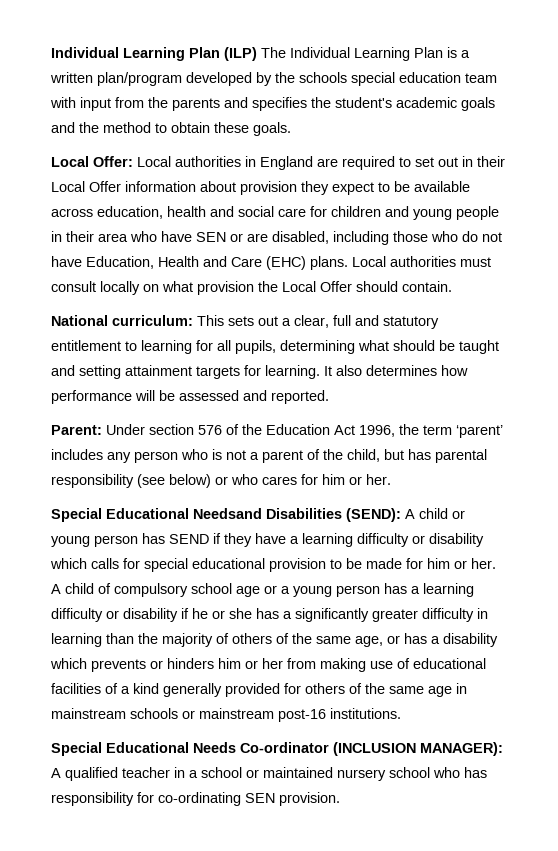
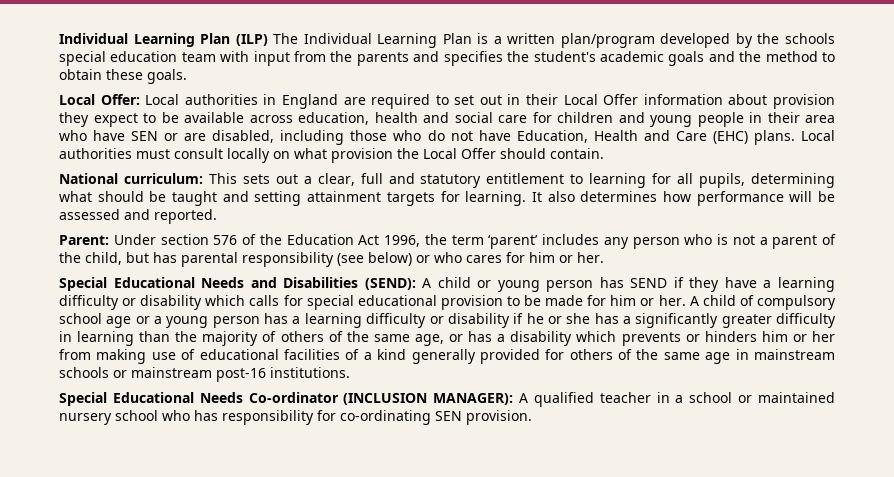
- Special Educational Needsand Disabilities (SEND): A child or young person has SEND if they have a learning difficulty or disability which calls for special educational provision to be made for him or her.
+ Special Educational Needs and Disabilities (SEND): A child or young person has SEND if they have a learning difficulty or disability which calls for special educational provision to be made for him or her.

